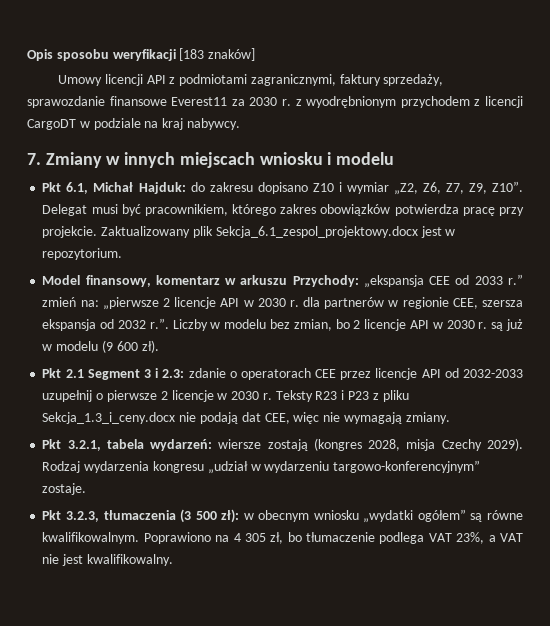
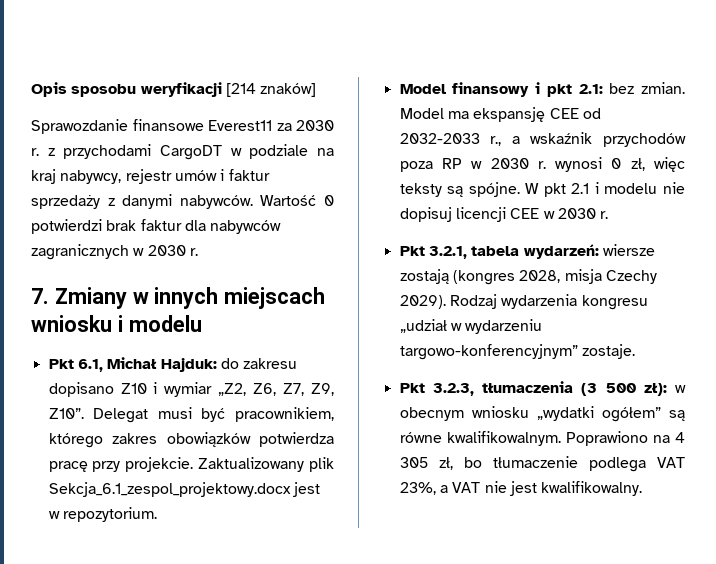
- Opis sposobu weryfikacji [183 znaków]
+ Opis sposobu weryfikacji [214 znaków]
- Umowy licencji API z podmiotami zagranicznymi, faktury sprzedaży, sprawozdanie finansowe Everest11 za 2030 r. z wyodrębnionym przychodem z licencji CargoDT w podziale na kraj nabywcy.
+ Sprawozdanie finansowe Everest11 za 2030 r. z przychodami CargoDT w podziale na kraj nabywcy, rejestr umów i faktur sprzedaży z danymi nabywców. Wartość 0 potwierdzi brak faktur dla nabywców zagranicznych w 2030 r.
- Model finansowy, komentarz w arkuszu Przychody: „ekspansja CEE od 2033 r.” zmień na: „pierwsze 2 licencje API w 2030 r. dla partnerów w regionie CEE, szersza ekspansja od 2032 r.”. Liczby w modelu bez zmian, bo 2 licencje API w 2030 r. są już w modelu (9 600 zł).
- Pkt 2.1 Segment 3 i 2.3: zdanie o operatorach CEE przez licencje API od 2032-2033 uzupełnij o pierwsze 2 licencje w 2030 r. Teksty R23 i P23 z pliku Sekcja_1.3_i_ceny.docx nie podają dat CEE, więc nie wymagają zmiany.
+ Model finansowy i pkt 2.1: bez zmian. Model ma ekspansję CEE od 2032-2033 r., a wskaźnik przychodów poza RP w 2030 r. wynosi 0 zł, więc teksty są spójne. W pkt 2.1 i modelu nie dopisuj licencji CEE w 2030 r.

